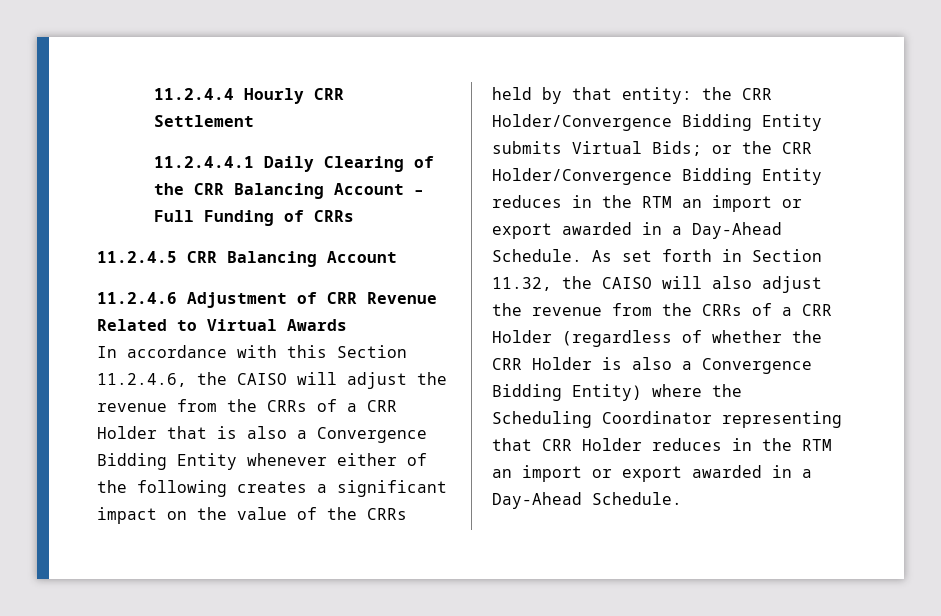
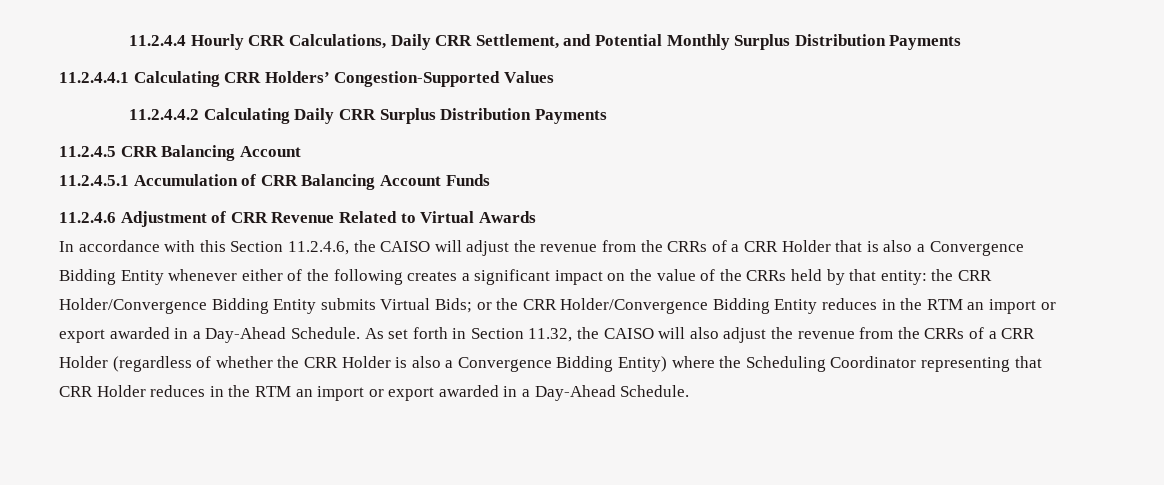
- 11.2.4.4 Hourly CRR Settlement
- 11.2.4.4.1 Daily Clearing of the CRR Balancing Account – Full Funding of CRRs
+ 11.2.4.4 Hourly CRR Calculations, Daily CRR Settlement, and Potential Monthly Surplus Distribution Payments
+ 11.2.4.4.1 Calculating CRR Holders’ Congestion-Supported Values
+ 11.2.4.4.2 Calculating Daily CRR Surplus Distribution Payments
  11.2.4.5 CRR Balancing Account
+ 11.2.4.5.1 Accumulation of CRR Balancing Account Funds

